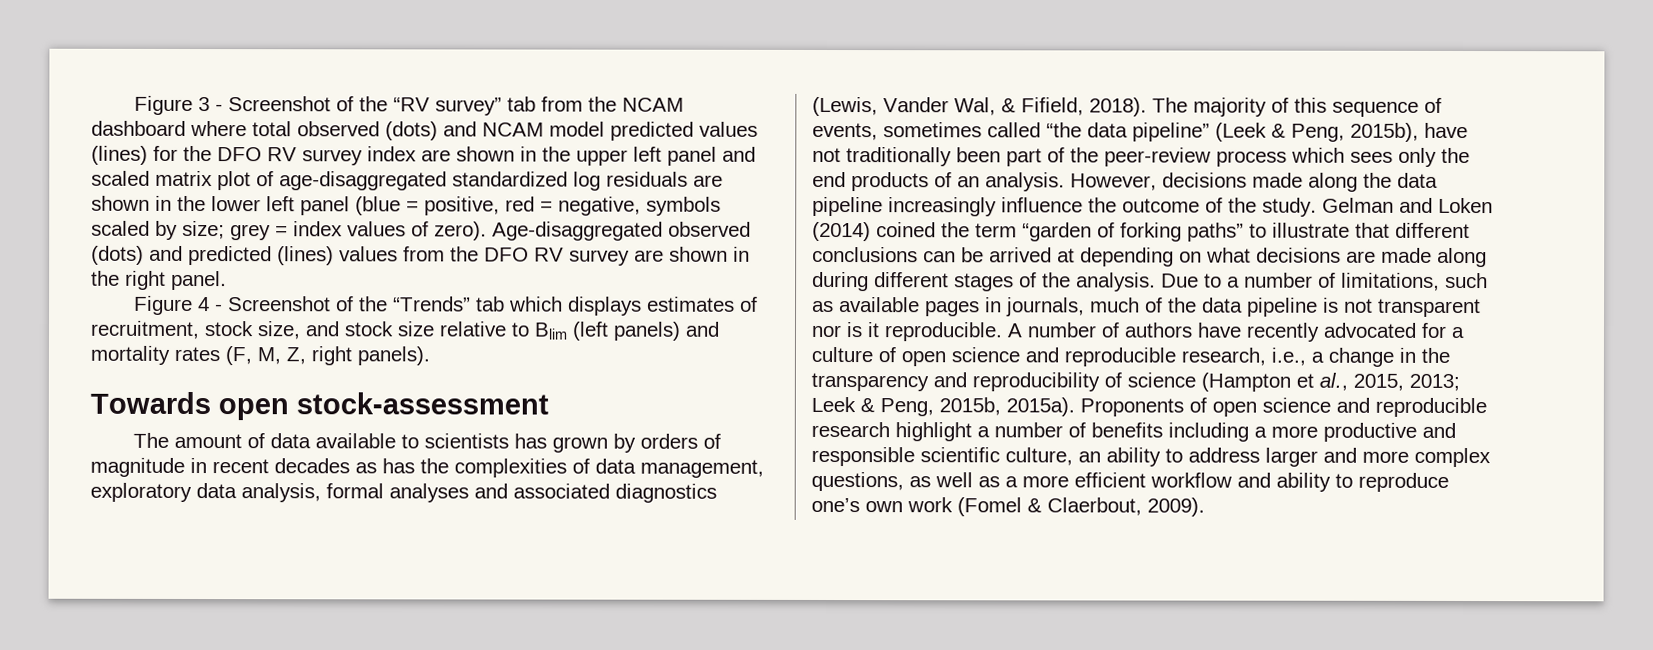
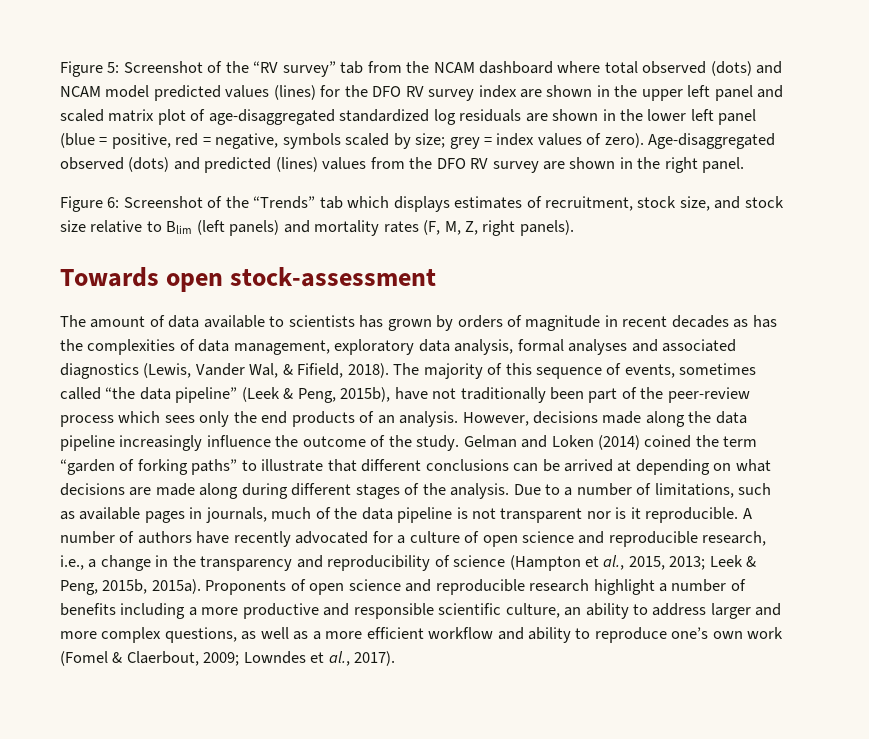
- Figure 3 - Screenshot of the “RV survey” tab from the NCAM dashboard where total observed (dots) and NCAM model predicted values (lines) for the DFO RV survey index are shown in the upper left panel and scaled matrix plot of age-disaggregated standardized log residuals are shown in the lower left panel (blue = positive, red = negative, symbols scaled by size;
+ Figure 5: Screenshot of the “RV survey” tab from the NCAM dashboard where total observed (dots) and NCAM model predicted values (lines) for the DFO RV survey index are shown in the upper left panel and scaled matrix plot of age-disaggregated standardized log residuals are shown in the lower left panel (blue = positive, red = negative, symbols scaled by size;
- Figure 4 - Screenshot of the “Trends” tab which displays estimates of recruitment, stock size, and stock size relative to Blim (left panels) and mortality rates (F, M, Z, right panels).
+ Figure 6: Screenshot of the “Trends” tab which displays estimates of recruitment, stock size, and stock size relative to Blim (left panels) and mortality rates (F, M, Z, right panels).
- Proponents of open science and reproducible research highlight a number of benefits including a more productive and responsible scientific culture, an ability to address larger and more complex questions, as well as a more efficient workflow and ability to reproduce one’s own work (Fomel & Claerbout, 2009).
+ Proponents of open science and reproducible research highlight a number of benefits including a more productive and responsible scientific culture, an ability to address larger and more complex questions, as well as a more efficient workflow and ability to reproduce one’s own work (Fomel & Claerbout, 2009; Lowndes et al., 2017).

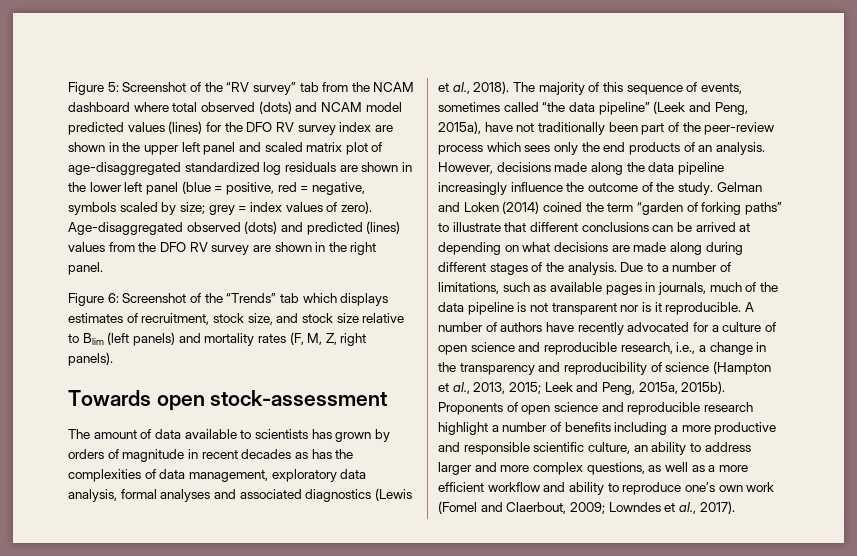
- The amount of data available to scientists has grown by orders of magnitude in recent decades as has the complexities of data management, exploratory data analysis, formal analyses and associated diagnostics (Lewis, Vander Wal, & Fifield, 2018).
+ The amount of data available to scientists has grown by orders of magnitude in recent decades as has the complexities of data management, exploratory data analysis, formal analyses and associated diagnostics (Lewis et al., 2018).
- The majority of this sequence of events, sometimes called “the data pipeline” (Leek & Peng, 2015b), have not traditionally been part of the peer-review process which sees only the end products of an analysis.
+ The majority of this sequence of events, sometimes called “the data pipeline” (Leek and Peng, 2015a), have not traditionally been part of the peer-review process which sees only the end products of an analysis.
- A number of authors have recently advocated for a culture of open science and reproducible research, i.e., a change in the transparency and reproducibility of science (Hampton et al., 2015, 2013; Leek & Peng, 2015b, 2015a).
+ A number of authors have recently advocated for a culture of open science and reproducible research, i.e., a change in the transparency and reproducibility of science (Hampton et al., 2013, 2015; Leek and Peng, 2015a, 2015b).
- Proponents of open science and reproducible research highlight a number of benefits including a more productive and responsible scientific culture, an ability to address larger and more complex questions, as well as a more efficient workflow and ability to reproduce one’s own work (Fomel & Claerbout, 2009; Lowndes et al., 2017).
+ Proponents of open science and reproducible research highlight a number of benefits including a more productive and responsible scientific culture, an ability to address larger and more complex questions, as well as a more efficient workflow and ability to reproduce one’s own work (Fomel and Claerbout, 2009; Lowndes et al., 2017).

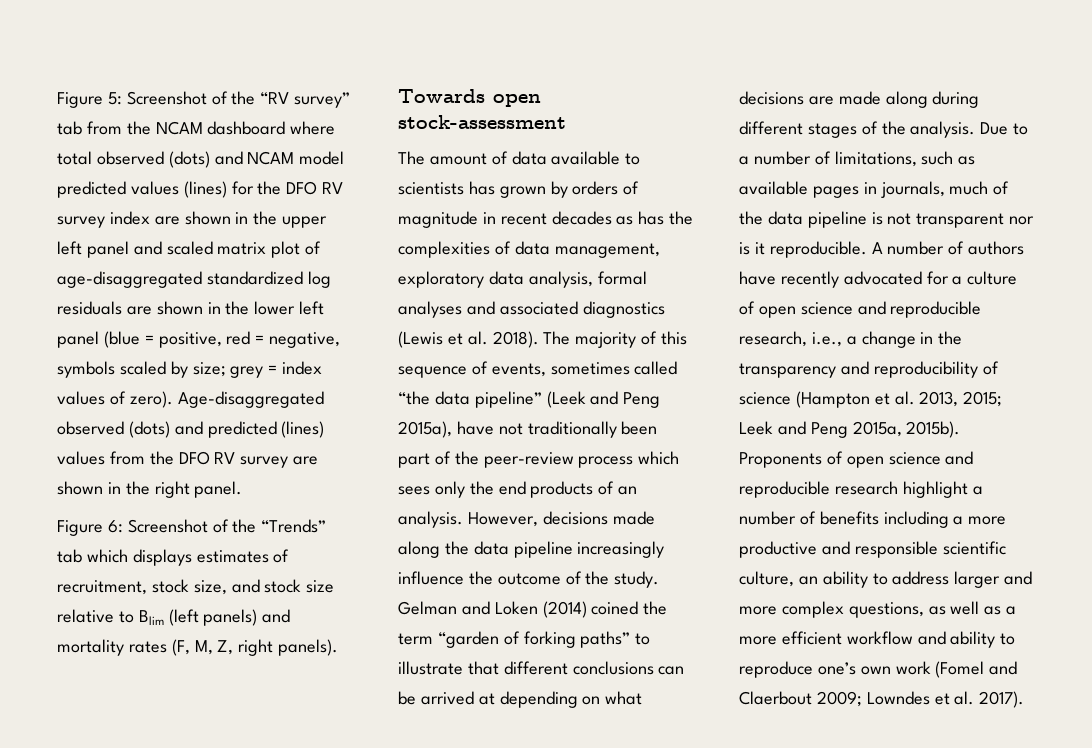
- The amount of data available to scientists has grown by orders of magnitude in recent decades as has the complexities of data management, exploratory data analysis, formal analyses and associated diagnostics (Lewis et al., 2018).
+ The amount of data available to scientists has grown by orders of magnitude in recent decades as has the complexities of data management, exploratory data analysis, formal analyses and associated diagnostics (Lewis et al. 2018).
- The majority of this sequence of events, sometimes called “the data pipeline” (Leek and Peng, 2015a), have not traditionally been part of the peer-review process which sees only the end products of an analysis.
+ The majority of this sequence of events, sometimes called “the data pipeline” (Leek and Peng 2015a), have not traditionally been part of the peer-review process which sees only the end products of an analysis.
- A number of authors have recently advocated for a culture of open science and reproducible research, i.e., a change in the transparency and reproducibility of science (Hampton et al., 2013, 2015; Leek and Peng, 2015a, 2015b).
+ A number of authors have recently advocated for a culture of open science and reproducible research, i.e., a change in the transparency and reproducibility of science (Hampton et al. 2013, 2015; Leek and Peng 2015a, 2015b).
- Proponents of open science and reproducible research highlight a number of benefits including a more productive and responsible scientific culture, an ability to address larger and more complex questions, as well as a more efficient workflow and ability to reproduce one’s own work (Fomel and Claerbout, 2009; Lowndes et al., 2017).
+ Proponents of open science and reproducible research highlight a number of benefits including a more productive and responsible scientific culture, an ability to address larger and more complex questions, as well as a more efficient workflow and ability to reproduce one’s own work (Fomel and Claerbout 2009; Lowndes et al. 2017).

